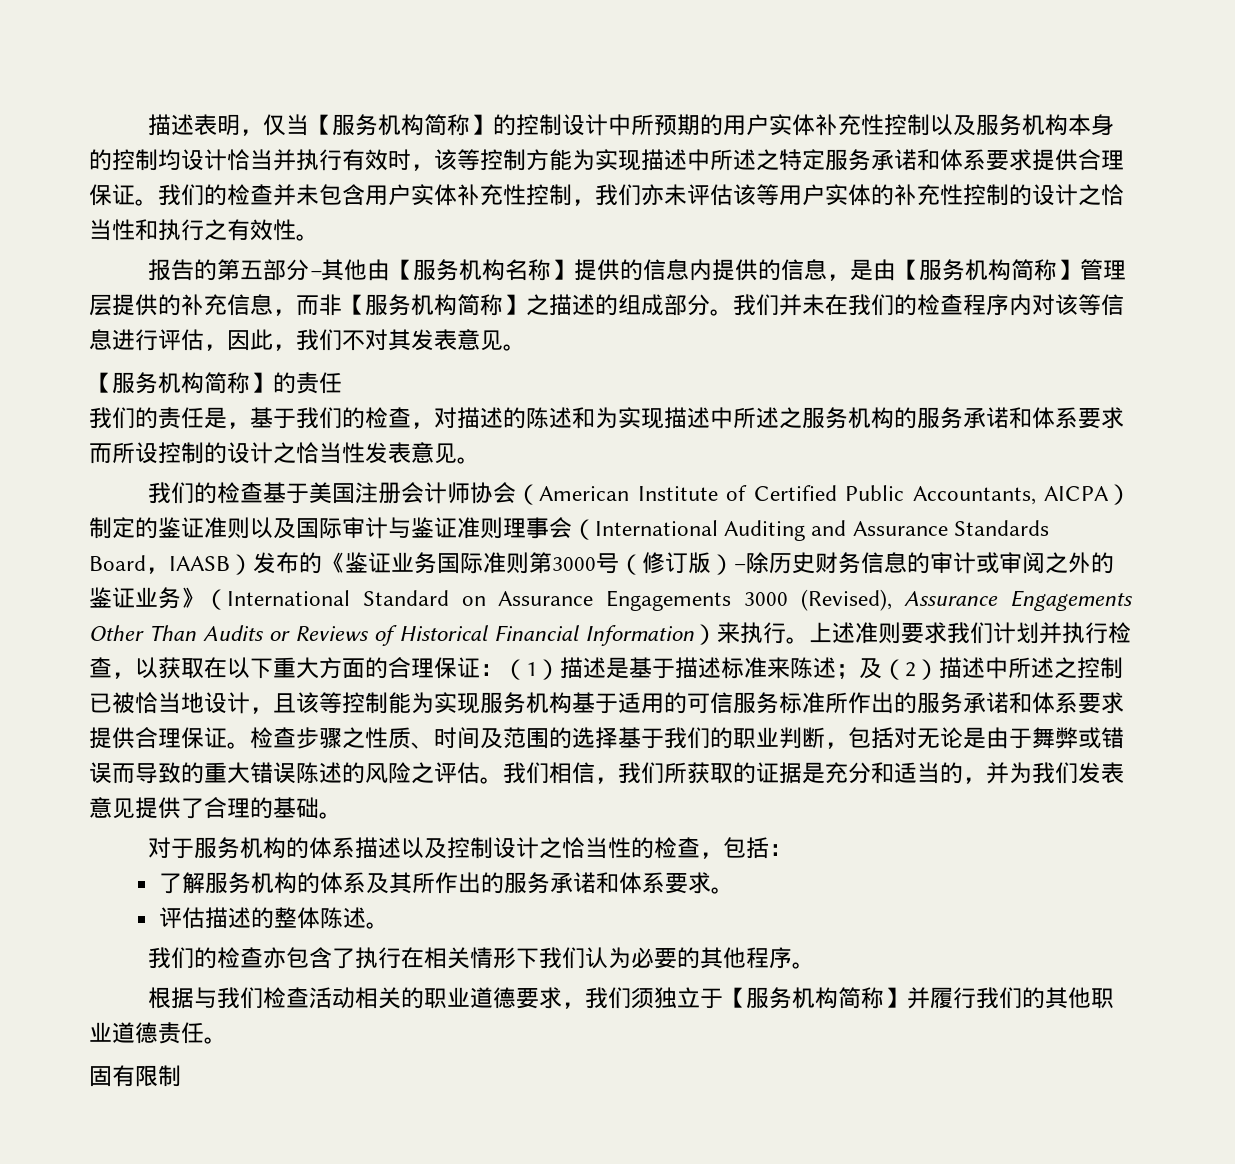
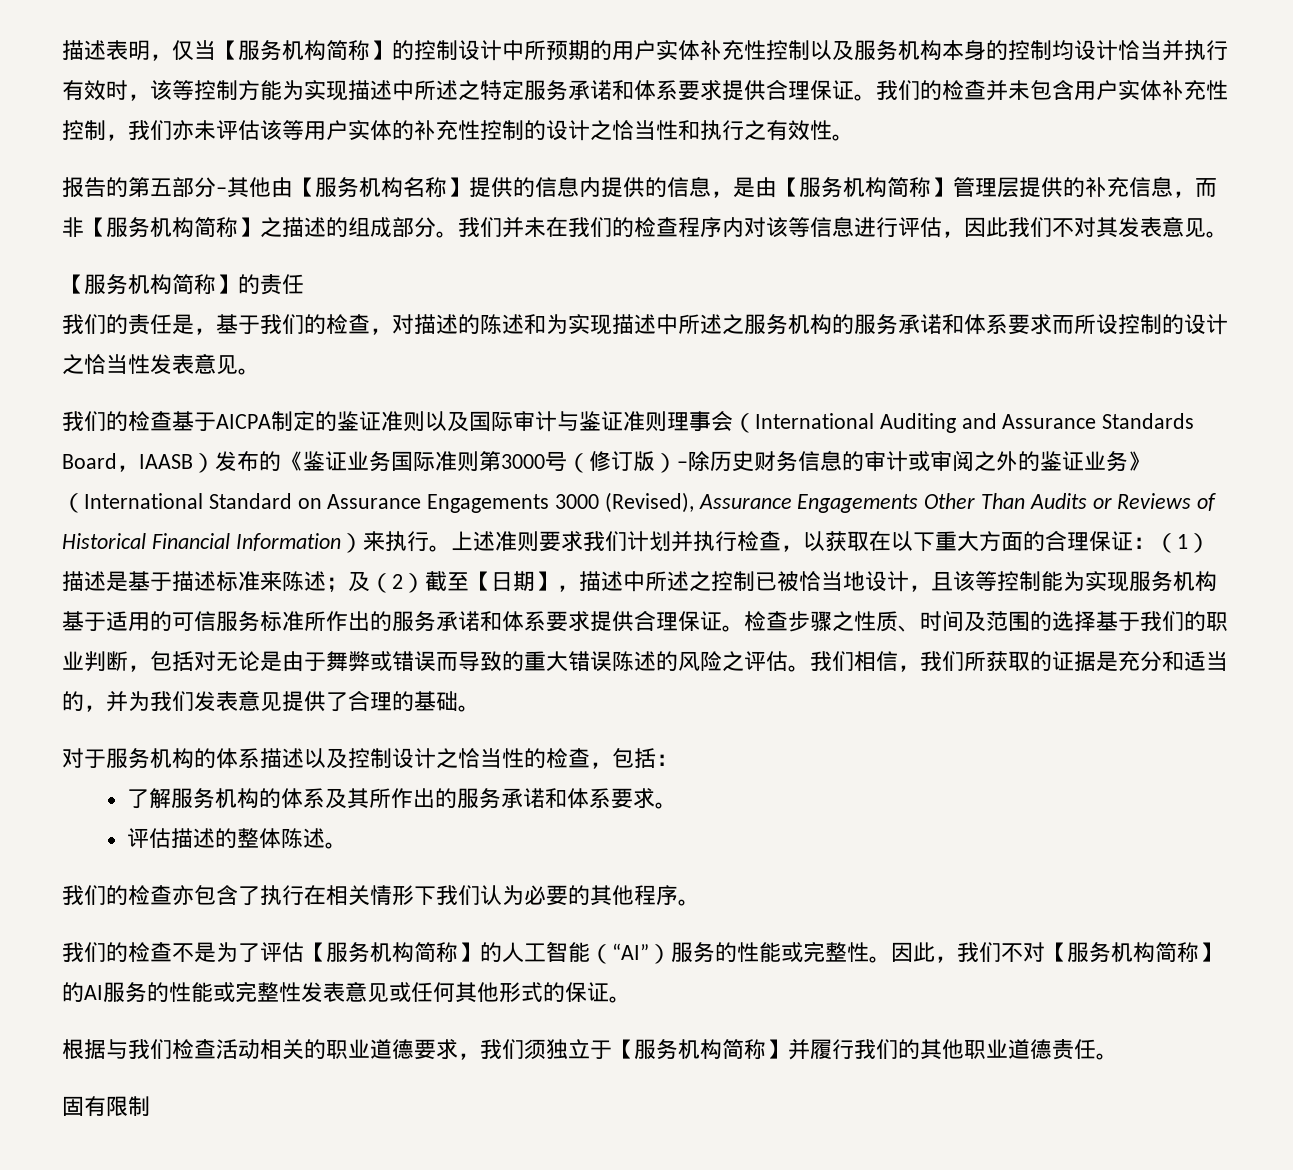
- 我们并未在我们的检查程序内对该等信息进行评估，因此，我们不对其发表意见。
+ 我们并未在我们的检查程序内对该等信息进行评估，因此我们不对其发表意见。
- 我们的检查基于美国注册会计师协会（American Institute of Certified Public Accountants, AICPA）制定的鉴证准则以及国际审计与鉴证准则理事会（International Auditing and Assurance Standards Board，IAASB）发布的《鉴证业务国际准则第3000号（修订版）–除历史财务信息的审计或审阅之外的鉴证业务》（International Standard on Assurance Engagements 3000 (Revised), Assurance Engagements Other Than Audits or Reviews of Historical Financial Information）来执行。
+ 我们的检查基于AICPA制定的鉴证准则以及国际审计与鉴证准则理事会（International Auditing and Assurance Standards Board，IAASB）发布的《鉴证业务国际准则第3000号（修订版）–除历史财务信息的审计或审阅之外的鉴证业务》（International Standard on Assurance Engagements 3000 (Revised), Assurance Engagements Other Than Audits or Reviews of Historical Financial Information）来执行。
- 上述准则要求我们计划并执行检查，以获取在以下重大方面的合理保证：（1）描述是基于描述标准来陈述；及（2）描述中所述之控制已被恰当地设计，且该等控制能为实现服务机构基于适用的可信服务标准所作出的服务承诺和体系要求提供合理保证。
+ 上述准则要求我们计划并执行检查，以获取在以下重大方面的合理保证：（1）描述是基于描述标准来陈述；及（2）截至【日期】，描述中所述之控制已被恰当地设计，且该等控制能为实现服务机构基于适用的可信服务标准所作出的服务承诺和体系要求提供合理保证。
+ 我们的检查不是为了评估【服务机构简称】的人工智能（“AI”）服务的性能或完整性。因此，我们不对【服务机构简称】的AI服务的性能或完整性发表意见或任何其他形式的保证。

